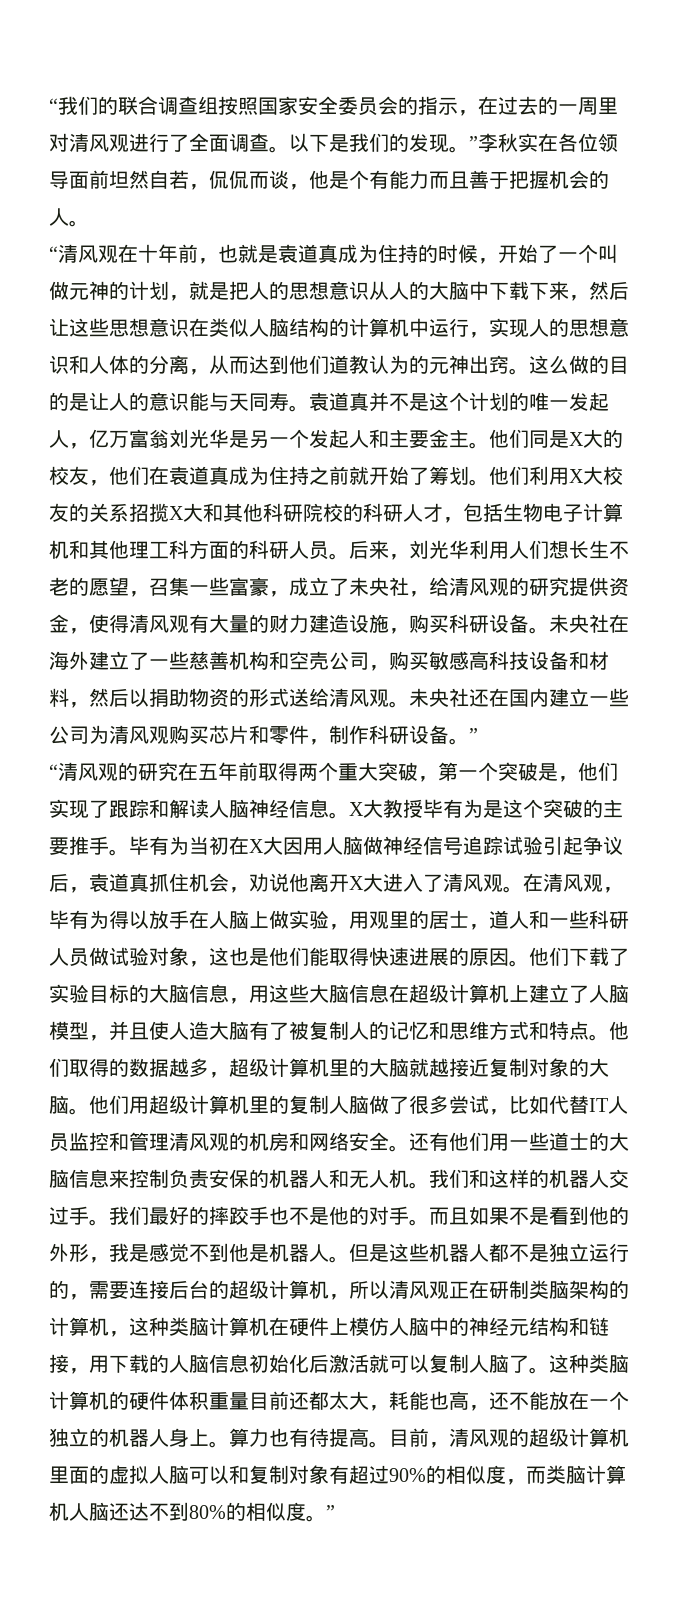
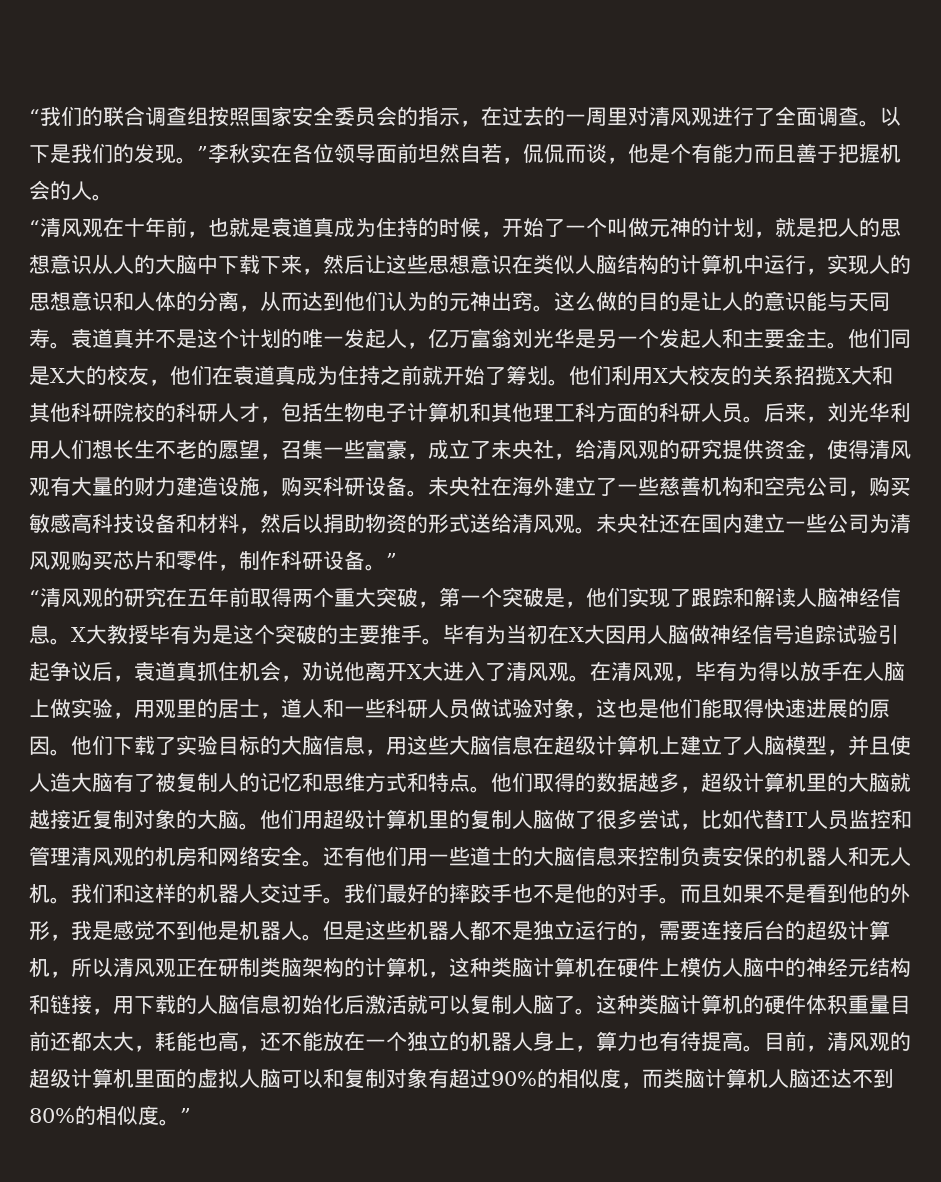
- “清风观在十年前，也就是袁道真成为住持的时候，开始了一个叫做元神的计划，就是把人的思想意识从人的大脑中下载下来，然后让这些思想意识在类似人脑结构的计算机中运行，实现人的思想意识和人体的分离，从而达到他们道教认为的元神出窍。
+ “清风观在十年前，也就是袁道真成为住持的时候，开始了一个叫做元神的计划，就是把人的思想意识从人的大脑中下载下来，然后让这些思想意识在类似人脑结构的计算机中运行，实现人的思想意识和人体的分离，从而达到他们认为的元神出窍。
- 这种类脑计算机的硬件体积重量目前还都太大，耗能也高，还不能放在一个独立的机器人身上。算力也有待提高。
+ 这种类脑计算机的硬件体积重量目前还都太大，耗能也高，还不能放在一个独立的机器人身上，算力也有待提高。

